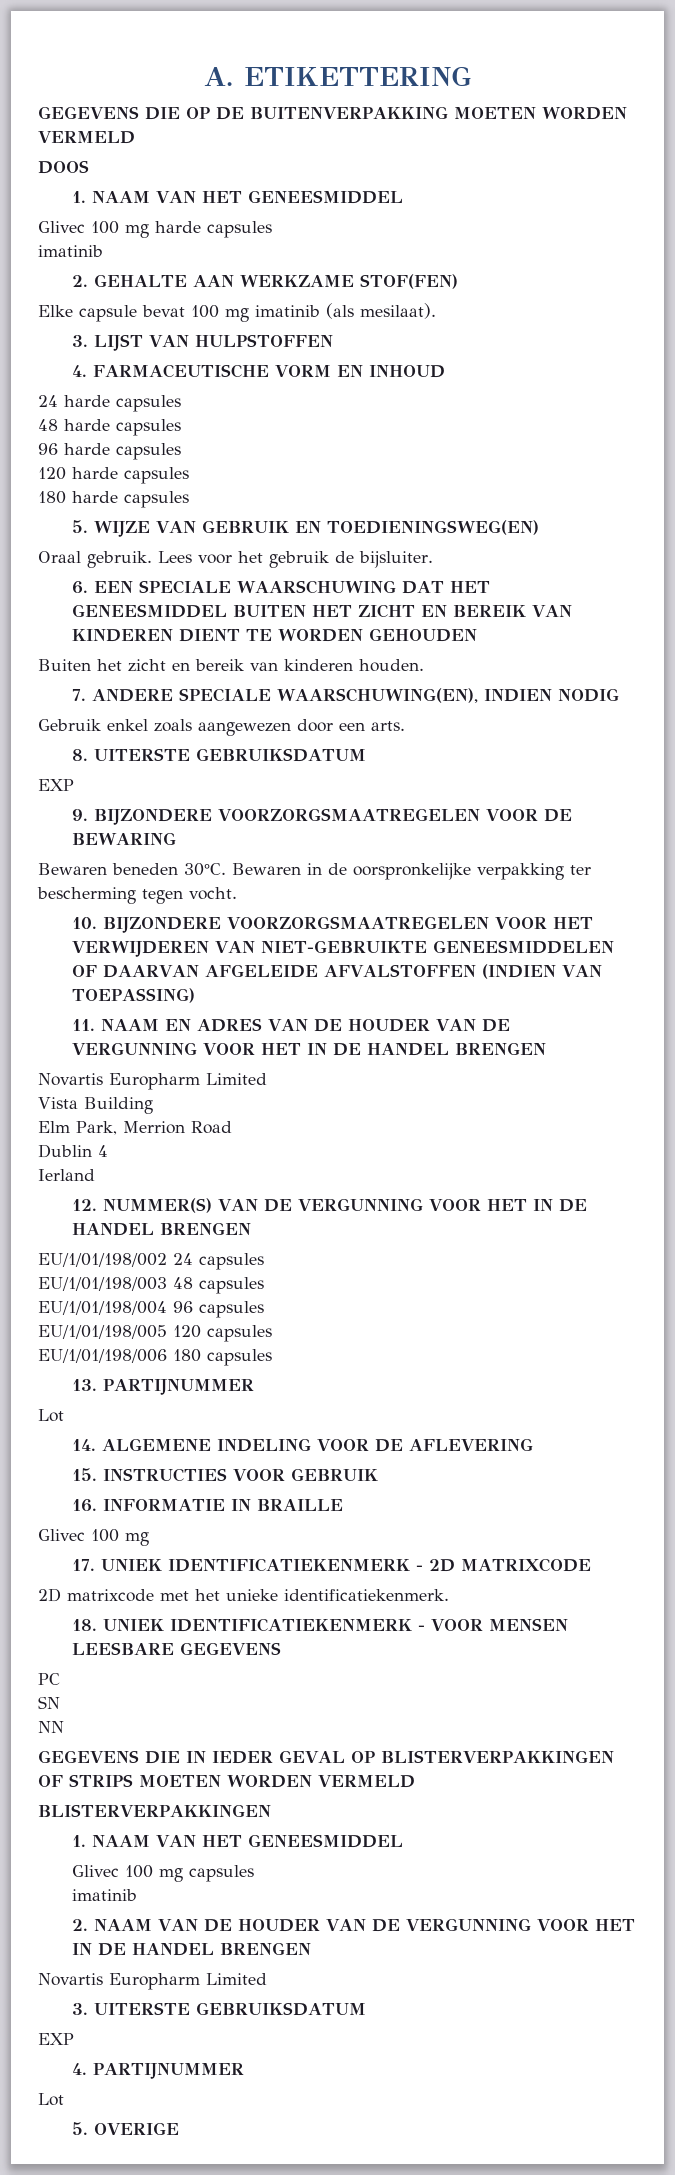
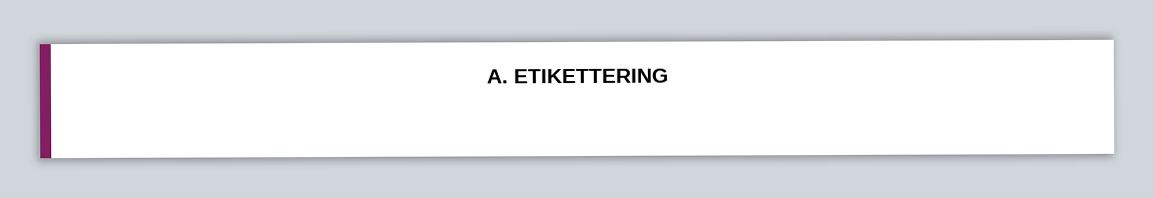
- GEGEVENS DIE OP DE BUITENVERPAKKING MOETEN WORDEN VERMELD
- DOOS
- 1. NAAM VAN HET GENEESMIDDEL
- Glivec 100 mg harde capsules
- imatinib
- 2. GEHALTE AAN WERKZAME STOF(FEN)
- Elke capsule bevat 100 mg imatinib (als mesilaat).
- 3. LIJST VAN HULPSTOFFEN
- 4. FARMACEUTISCHE VORM EN INHOUD
- 24 harde capsules
- 48 harde capsules
- 96 harde capsules
- 120 harde capsules
- 180 harde capsules
- 5. WIJZE VAN GEBRUIK EN TOEDIENINGSWEG(EN)
- Oraal gebruik. Lees voor het gebruik de bijsluiter.
- 6. EEN SPECIALE WAARSCHUWING DAT HET GENEESMIDDEL BUITEN HET ZICHT EN BEREIK VAN KINDEREN DIENT TE WORDEN GEHOUDEN
- Buiten het zicht en bereik van kinderen houden.
- 7. ANDERE SPECIALE WAARSCHUWING(EN), INDIEN NODIG
- Gebruik enkel zoals aangewezen door een arts.
- 8. UITERSTE GEBRUIKSDATUM
- EXP
- 9. BIJZONDERE VOORZORGSMAATREGELEN VOOR DE BEWARING
- Bewaren beneden 30°C. Bewaren in de oorspronkelijke verpakking ter bescherming tegen vocht.
- 10. BIJZONDERE VOORZORGSMAATREGELEN VOOR HET VERWIJDEREN VAN NIET-GEBRUIKTE GENEESMIDDELEN OF DAARVAN AFGELEIDE AFVALSTOFFEN (INDIEN VAN TOEPASSING)
- 11. NAAM EN ADRES VAN DE HOUDER VAN DE VERGUNNING VOOR HET IN DE HANDEL BRENGEN
- Novartis Europharm Limited
- Vista Building
- Elm Park, Merrion Road
- Dublin 4
- Ierland
- 12. NUMMER(S) VAN DE VERGUNNING VOOR HET IN DE HANDEL BRENGEN
- EU/1/01/198/002 24 capsules
- EU/1/01/198/003 48 capsules
- EU/1/01/198/004 96 capsules
- EU/1/01/198/005 120 capsules
- EU/1/01/198/006 180 capsules
- 13. PARTIJNUMMER
- Lot
- 14. ALGEMENE INDELING VOOR DE AFLEVERING
- 15. INSTRUCTIES VOOR GEBRUIK
- 16. INFORMATIE IN BRAILLE
- Glivec 100 mg
- 17. UNIEK IDENTIFICATIEKENMERK - 2D MATRIXCODE
- 2D matrixcode met het unieke identificatiekenmerk.
- 18. UNIEK IDENTIFICATIEKENMERK - VOOR MENSEN LEESBARE GEGEVENS
- PC
- SN
- NN
- GEGEVENS DIE IN IEDER GEVAL OP BLISTERVERPAKKINGEN OF STRIPS MOETEN WORDEN VERMELD
- BLISTERVERPAKKINGEN
- 1. NAAM VAN HET GENEESMIDDEL
- Glivec 100 mg capsules
- imatinib
- 2. NAAM VAN DE HOUDER VAN DE VERGUNNING VOOR HET IN DE HANDEL BRENGEN
- Novartis Europharm Limited
- 3. UITERSTE GEBRUIKSDATUM
- EXP
- 4. PARTIJNUMMER
- Lot
- 5. OVERIGE

